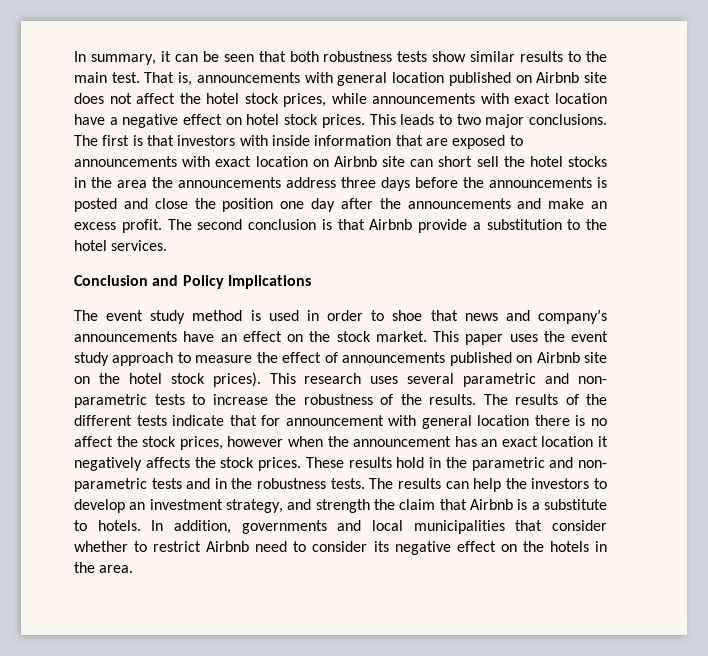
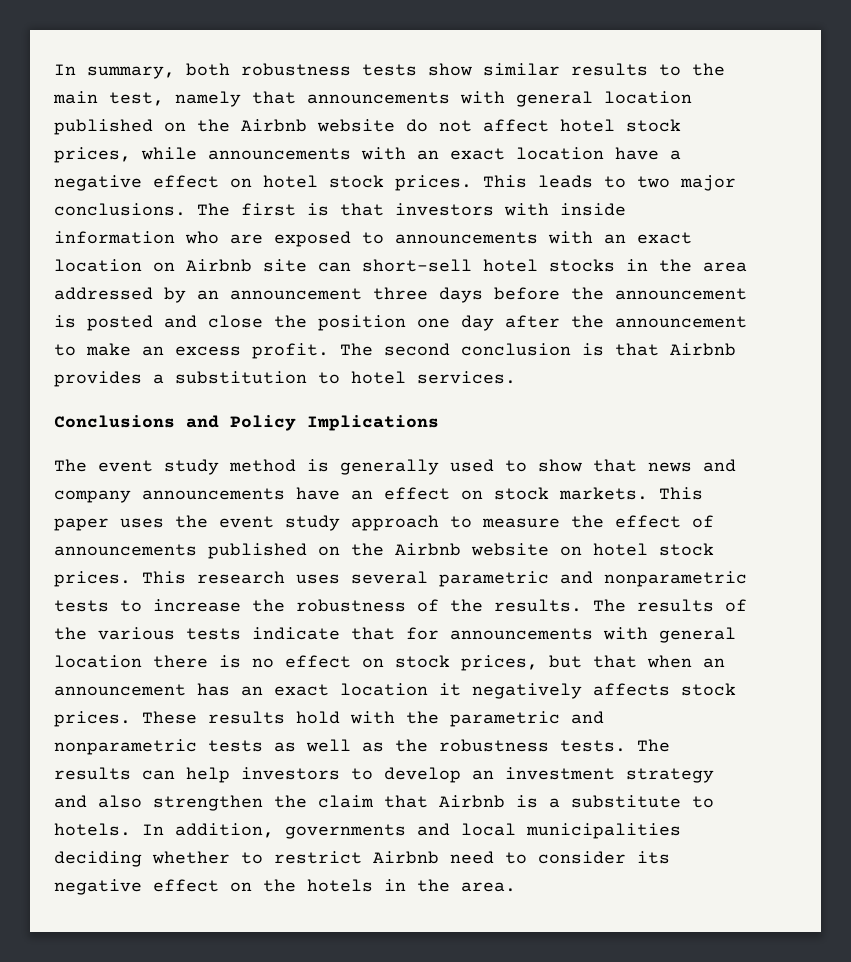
- In summary, it can be seen that both robustness tests show similar results to the main test. That is, announcements with general location published on Airbnb site does not affect the hotel stock prices, while announcements with exact location have a negative effect on hotel stock prices.
+ In summary, both robustness tests show similar results to the main test, namely that announcements with general location published on the Airbnb website do not affect hotel stock prices, while announcements with an exact location have a negative effect on hotel stock prices.
- The first is that investors with inside information that are exposed to announcements with exact location on Airbnb site can short sell the hotel stocks in the area the announcements address three days before the announcements is posted and close the position one day after the announcements and make an excess profit.
+ The first is that investors with inside information who are exposed to announcements with an exact location on Airbnb site can short-sell hotel stocks in the area addressed by an announcement three days before the announcement is posted and close the position one day after the announcement to make an excess profit.
- The second conclusion is that Airbnb provide a substitution to the hotel services.
+ The second conclusion is that Airbnb provides a substitution to hotel services.
- Conclusion and Policy Implications
+ Conclusions and Policy Implications
- The event study method is used in order to shoe that news and company’s announcements have an effect on the stock market.
+ The event study method is generally used to show that news and company announcements have an effect on stock markets.
- This paper uses the event study approach to measure the effect of announcements published on Airbnb site on the hotel stock prices).
+ This paper uses the event study approach to measure the effect of announcements published on the Airbnb website on hotel stock prices.
- This research uses several parametric and non- parametric tests to increase the robustness of the results.
+ This research uses several parametric and nonparametric tests to increase the robustness of the results.
- The results of the different tests indicate that for announcement with general location there is no affect the stock prices, however when the announcement has an exact location it negatively affects the stock prices.
+ The results of the various tests indicate that for announcements with general location there is no effect on stock prices, but that when an announcement has an exact location it negatively affects stock prices.
- These results hold in the parametric and non- parametric tests and in the robustness tests.
+ These results hold with the parametric and nonparametric tests as well as the robustness tests.
- The results can help the investors to develop an investment strategy, and strength the claim that Airbnb is a substitute to hotels.
+ The results can help investors to develop an investment strategy and also strengthen the claim that Airbnb is a substitute to hotels.
- In addition, governments and local municipalities that consider whether to restrict Airbnb need to consider its negative effect on the hotels in the area.
+ In addition, governments and local municipalities deciding whether to restrict Airbnb need to consider its negative effect on the hotels in the area.

